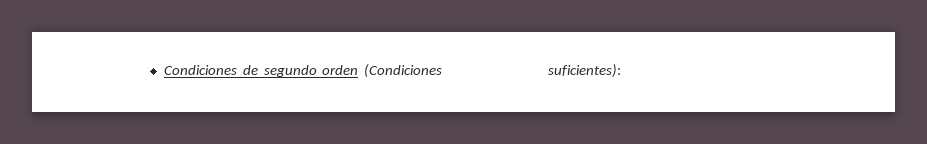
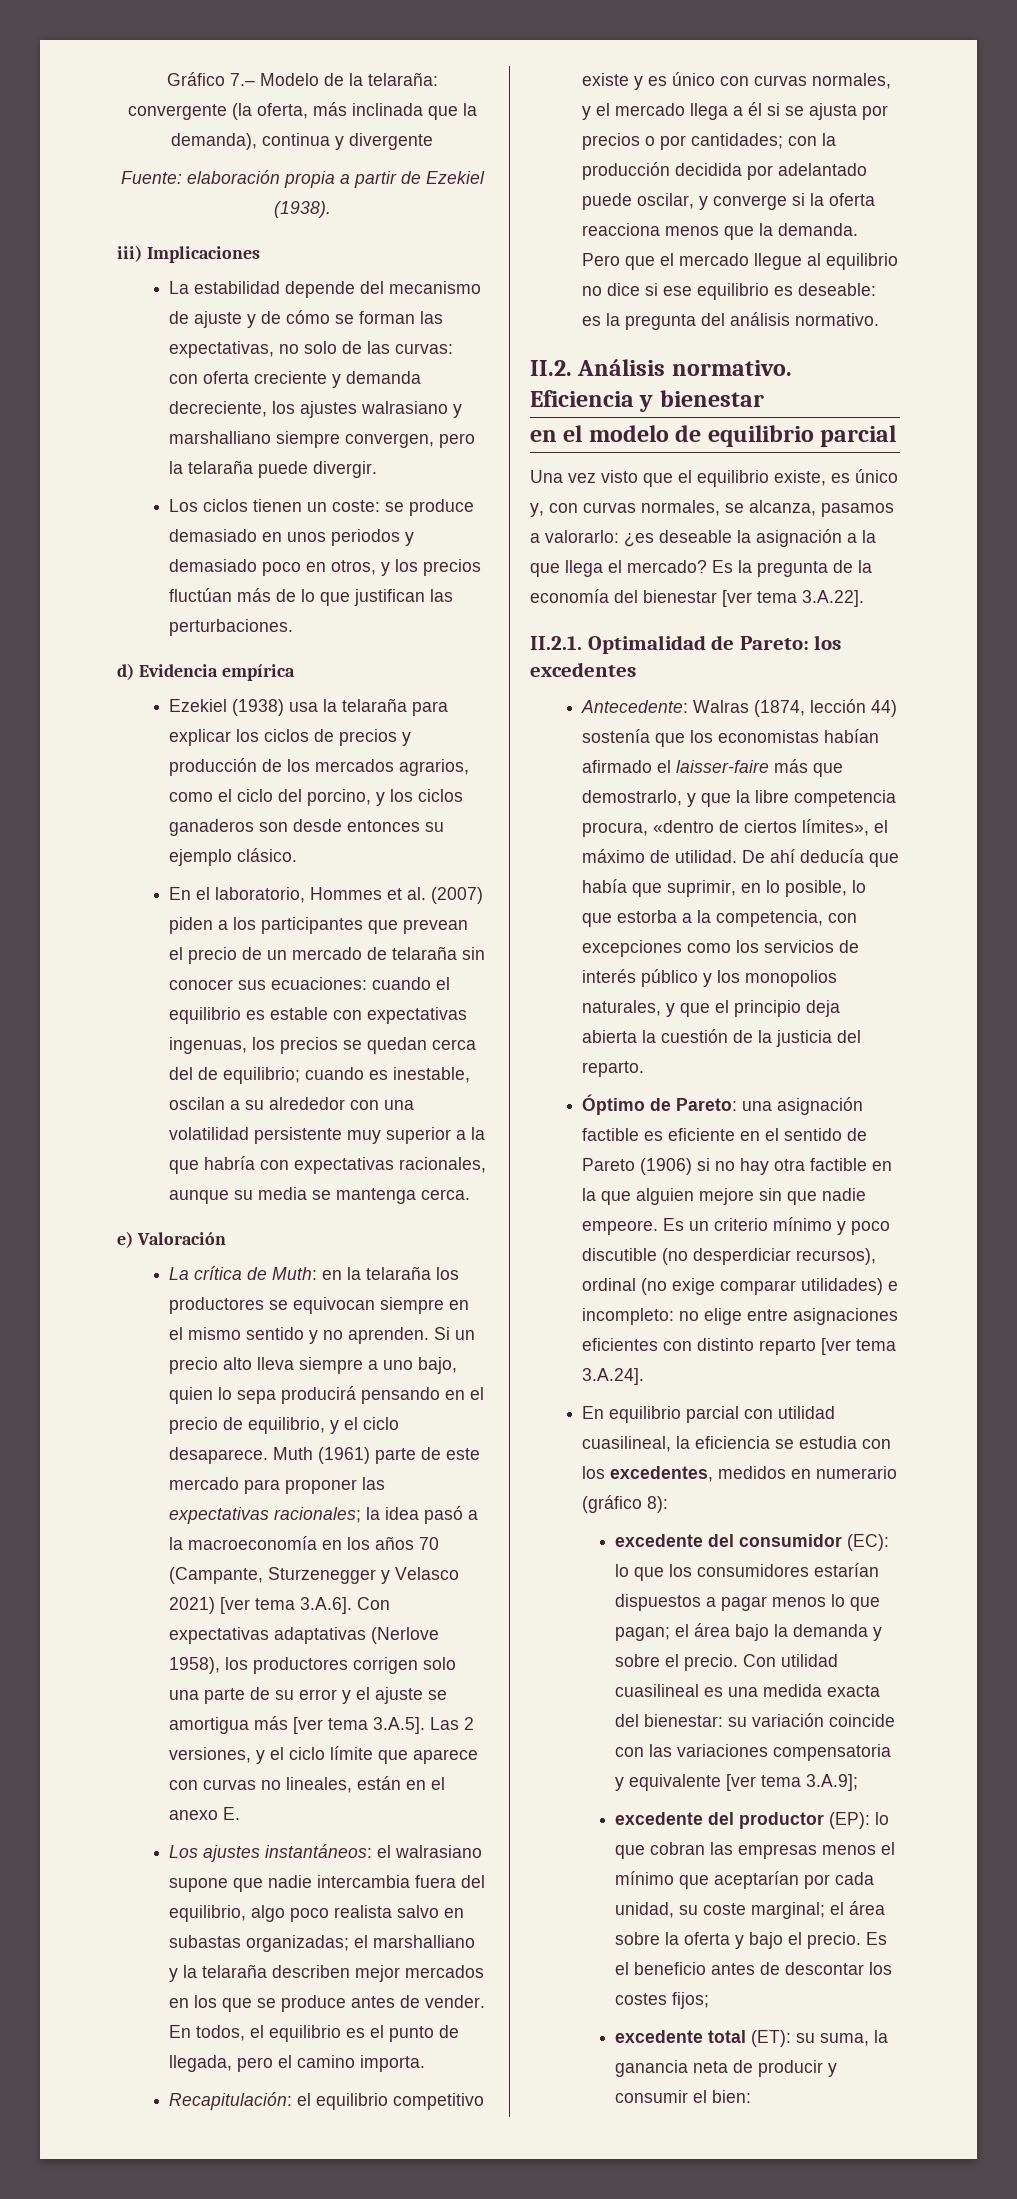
- Condiciones de segundo orden (Condiciones suficientes):
+ Gráfico 7.– Modelo de la telaraña: convergente (la oferta, más inclinada que la demanda), continua y divergente
+ Fuente: elaboración propia a partir de Ezekiel (1938).
+ iii) Implicaciones
+ La estabilidad depende del mecanismo de ajuste y de cómo se forman las expectativas, no solo de las curvas: con oferta creciente y demanda decreciente, los ajustes walrasiano y marshalliano siempre convergen, pero la telaraña puede divergir.
+ Los ciclos tienen un coste: se produce demasiado en unos periodos y demasiado poco en otros, y los precios fluctúan más de lo que justifican las perturbaciones.
+ d) Evidencia empírica
+ Ezekiel (1938) usa la telaraña para explicar los ciclos de precios y producción de los mercados agrarios, como el ciclo del porcino, y los ciclos ganaderos son desde entonces su ejemplo clásico.
+ En el laboratorio, Hommes et al. (2007) piden a los participantes que prevean el precio de un mercado de telaraña sin conocer sus ecuaciones: cuando el equilibrio es estable con expectativas ingenuas, los precios se quedan cerca del de equilibrio; cuando es inestable, oscilan a su alrededor con una volatilidad persistente muy superior a la que habría con expectativas racionales, aunque su media se mantenga cerca.
+ e) Valoración
+ La crítica de Muth: en la telaraña los productores se equivocan siempre en el mismo sentido y no aprenden. Si un precio alto lleva siempre a uno bajo, quien lo sepa producirá pensando en el precio de equilibrio, y el ciclo desaparece. Muth (1961) parte de este mercado para proponer las expectativas racionales; la idea pasó a la macroeconomía en los años 70 (Campante, Sturzenegger y Velasco 2021) [ver tema 3.A.6]. Con expectativas adaptativas (Nerlove 1958), los productores corrigen solo una parte de su error y el ajuste se amortigua más [ver tema 3.A.5]. Las 2 versiones, y el ciclo límite que aparece con curvas no lineales, están en el anexo E.
+ Los ajustes instantáneos: el walrasiano supone que nadie intercambia fuera del equilibrio, algo poco realista salvo en subastas organizadas; el marshalliano y la telaraña describen mejor mercados en los que se produce antes de vender. En todos, el equilibrio es el punto de llegada, pero el camino importa.
+ Recapitulación: el equilibrio competitivo existe y es único con curvas normales, y el mercado llega a él si se ajusta por precios o por cantidades; con la producción decidida por adelantado puede oscilar, y converge si la oferta reacciona menos que la demanda. Pero que el mercado llegue al equilibrio no dice si ese equilibrio es deseable: es la pregunta del análisis normativo.
+ II.2. Análisis normativo. Eficiencia y bienestar
+ en el modelo de equilibrio parcial
+ Una vez visto que el equilibrio existe, es único y, con curvas normales, se alcanza, pasamos a valorarlo: ¿es deseable la asignación a la que llega el mercado? Es la pregunta de la economía del bienestar [ver tema 3.A.22].
+ II.2.1. Optimalidad de Pareto: los excedentes
+ Antecedente: Walras (1874, lección 44) sostenía que los economistas habían afirmado el laisser-faire más que demostrarlo, y que la libre competencia procura, «dentro de ciertos límites», el máximo de utilidad. De ahí deducía que había que suprimir, en lo posible, lo que estorba a la competencia, con excepciones como los servicios de interés público y los monopolios naturales, y que el principio deja abierta la cuestión de la justicia del reparto.
+ Óptimo de Pareto: una asignación factible es eficiente en el sentido de Pareto (1906) si no hay otra factible en la que alguien mejore sin que nadie empeore. Es un criterio mínimo y poco discutible (no desperdiciar recursos), ordinal (no exige comparar utilidades) e incompleto: no elige entre asignaciones eficientes con distinto reparto [ver tema 3.A.24].
+ En equilibrio parcial con utilidad cuasilineal, la eficiencia se estudia con los excedentes, medidos en numerario (gráfico 8):
+ excedente del consumidor (EC): lo que los consumidores estarían dispuestos a pagar menos lo que pagan; el área bajo la demanda y sobre el precio. Con utilidad cuasilineal es una medida exacta del bienestar: su variación coincide con las variaciones compensatoria y equivalente [ver tema 3.A.9];
+ excedente del productor (EP): lo que cobran las empresas menos el mínimo que aceptarían por cada unidad, su coste marginal; el área sobre la oferta y bajo el precio. Es el beneficio antes de descontar los costes fijos;
+ excedente total (ET): su suma, la ganancia neta de producir y consumir el bien:

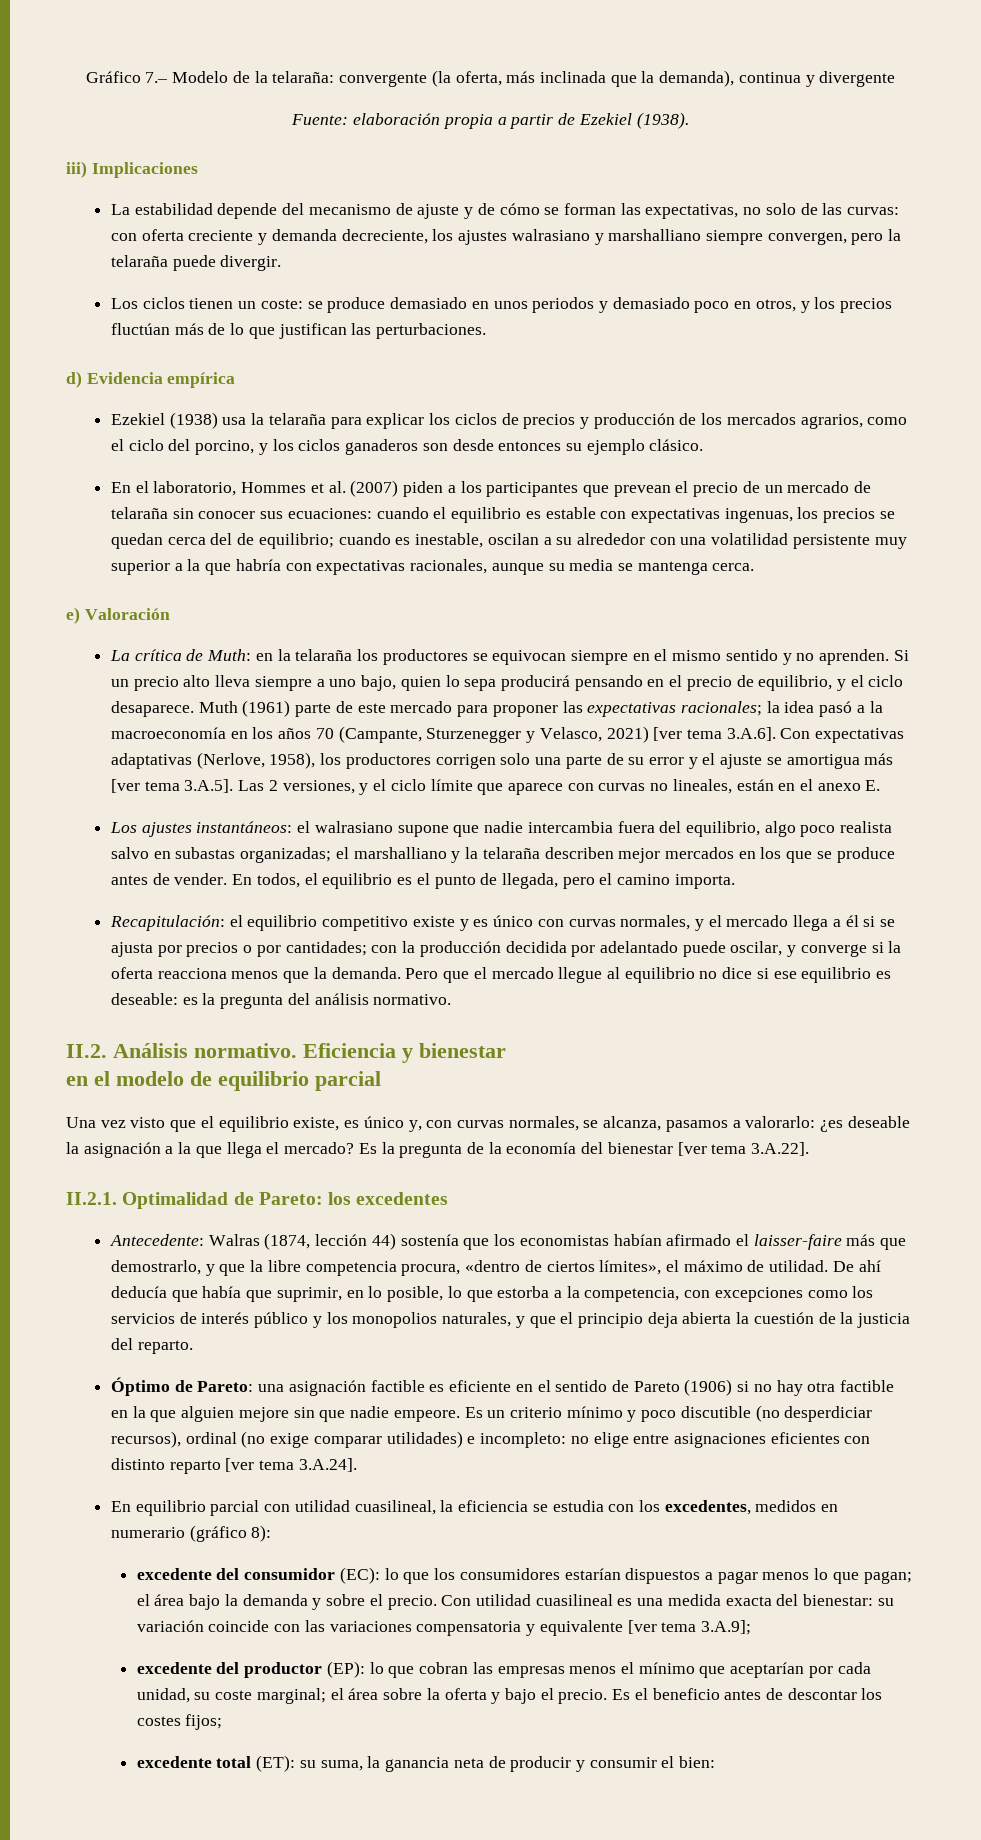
- la idea pasó a la macroeconomía en los años 70 (Campante, Sturzenegger y Velasco 2021) [ver tema 3.A.6]. Con expectativas adaptativas (Nerlove 1958), los productores corrigen solo una parte de su error y el ajuste se amortigua más [ver tema 3.A.5]. Las 2 versiones, y el ciclo límite que aparece con curvas no lineales, están en el anexo E.
+ la idea pasó a la macroeconomía en los años 70 (Campante, Sturzenegger y Velasco, 2021) [ver tema 3.A.6]. Con expectativas adaptativas (Nerlove, 1958), los productores corrigen solo una parte de su error y el ajuste se amortigua más [ver tema 3.A.5]. Las 2 versiones, y el ciclo límite que aparece con curvas no lineales, están en el anexo E.

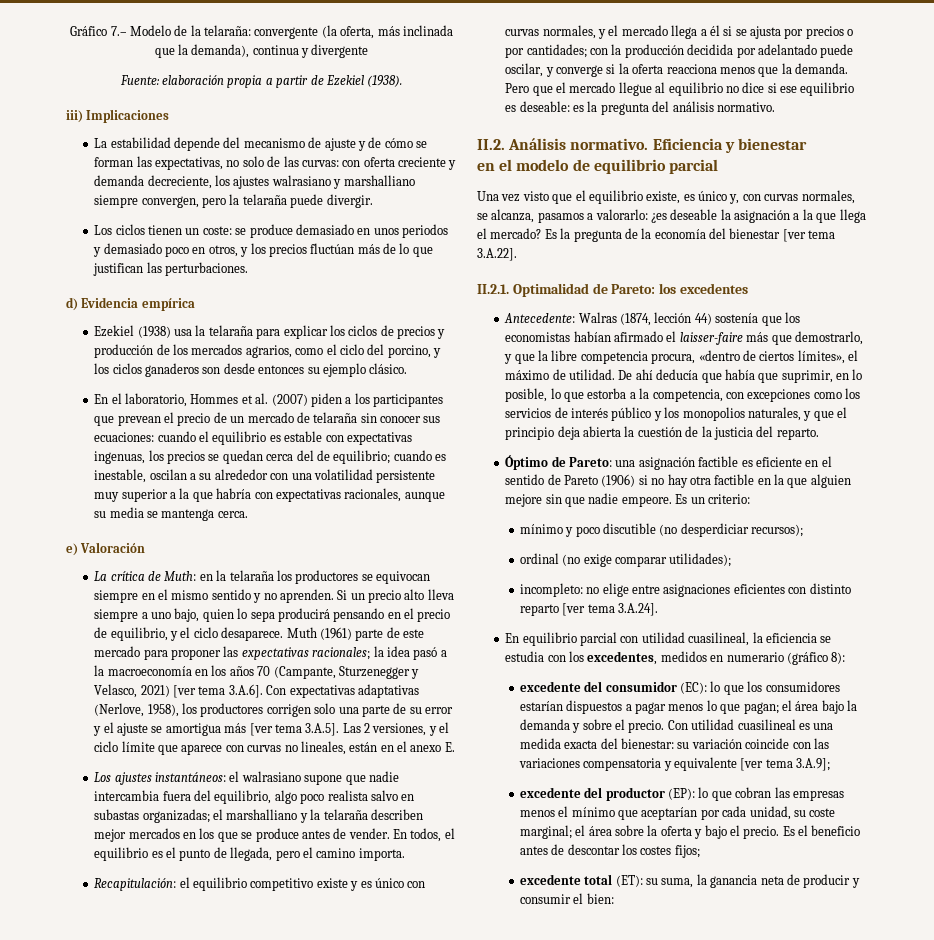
- Es un criterio mínimo y poco discutible (no desperdiciar recursos), ordinal (no exige comparar utilidades) e incompleto: no elige entre asignaciones eficientes con distinto reparto [ver tema 3.A.24].
+ Es un criterio:
+ mínimo y poco discutible (no desperdiciar recursos);
+ ordinal (no exige comparar utilidades);
+ incompleto: no elige entre asignaciones eficientes con distinto reparto [ver tema 3.A.24].

